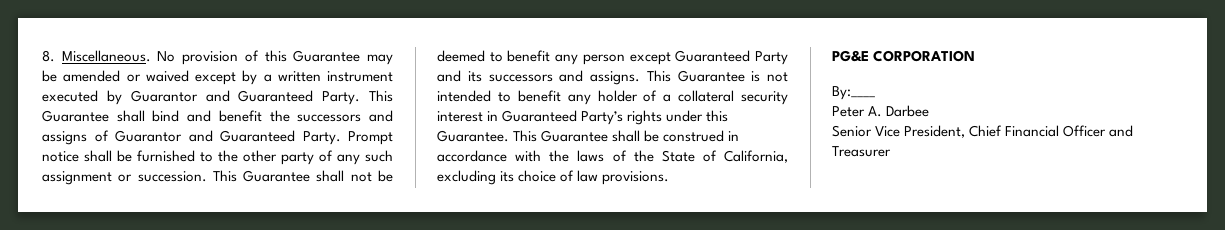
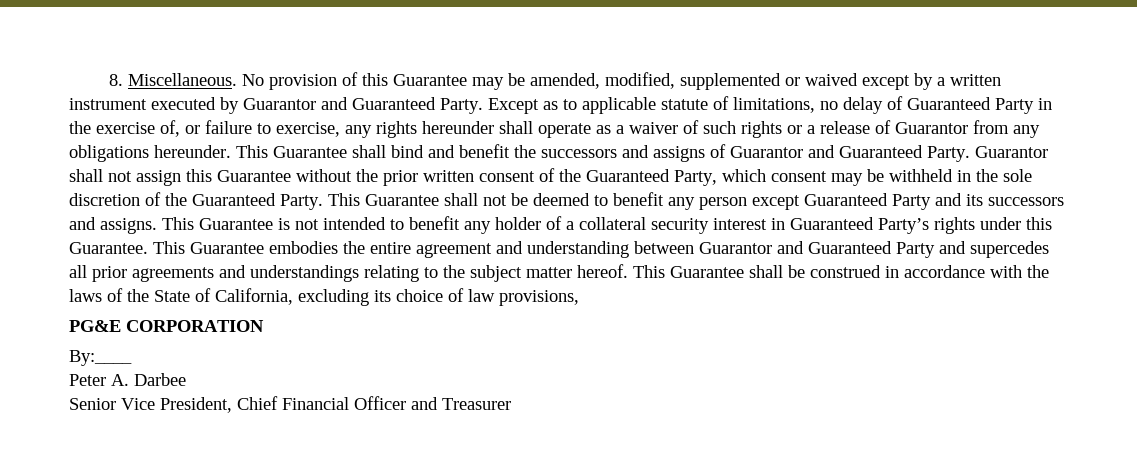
- No provision of this Guarantee may be amended or waived except by a written instrument executed by Guarantor and Guaranteed Party.
+ No provision of this Guarantee may be amended, modified, supplemented or waived except by a written instrument executed by Guarantor and Guaranteed Party.
+ Except as to applicable statute of limitations, no delay of Guaranteed Party in the exercise of, or failure to exercise, any rights hereunder shall operate as a waiver of such rights or a release of Guarantor from any obligations hereunder.
- Prompt notice shall be furnished to the other party of any such assignment or succession.
+ Guarantor shall not assign this Guarantee without the prior written consent of the Guaranteed Party, which consent may be withheld in the sole discretion of the Guaranteed Party.
- This Guarantee shall be construed in accordance with the laws of the State of California, excluding its choice of law provisions.
+ This Guarantee embodies the entire agreement and understanding between Guarantor and Guaranteed Party and supercedes all prior agreements and understandings relating to the subject matter hereof. This Guarantee shall be construed in accordance with the laws of the State of California, excluding its choice of law provisions,

